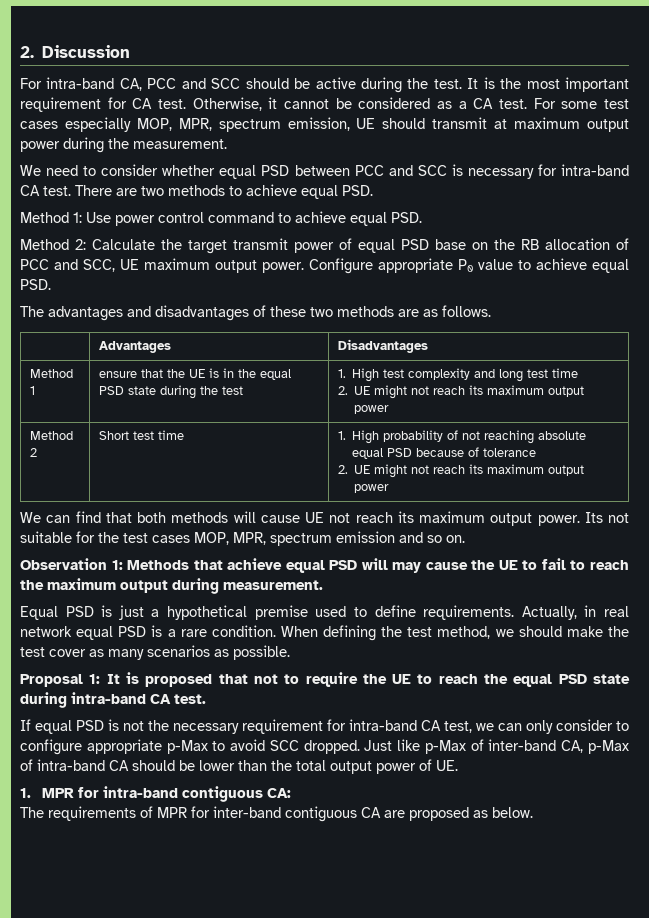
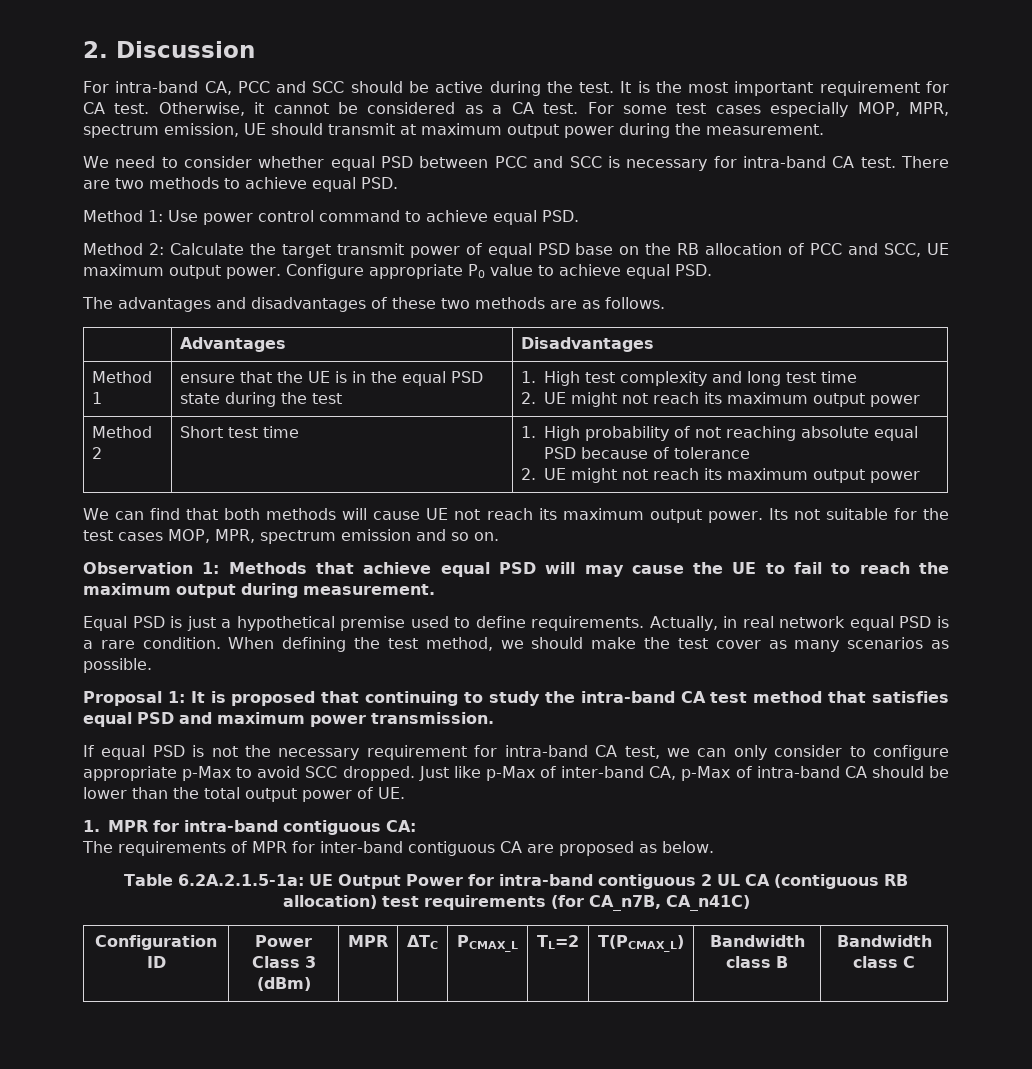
- Proposal 1: It is proposed that not to require the UE to reach the equal PSD state during intra-band CA test.
+ Proposal 1: It is proposed that continuing to study the intra-band CA test method that satisfies equal PSD and maximum power transmission.
+ Table 6.2A.2.1.5-1a: UE Output Power for intra-band contiguous 2 UL CA (contiguous RB allocation) test requirements (for CA_n7B, CA_n41C)
+ Configuration ID | Power Class 3 (dBm) | MPR | ΔTC | PCMAX_L | TL=2 | T(PCMAX_L) | Bandwidth class B | Bandwidth class C

